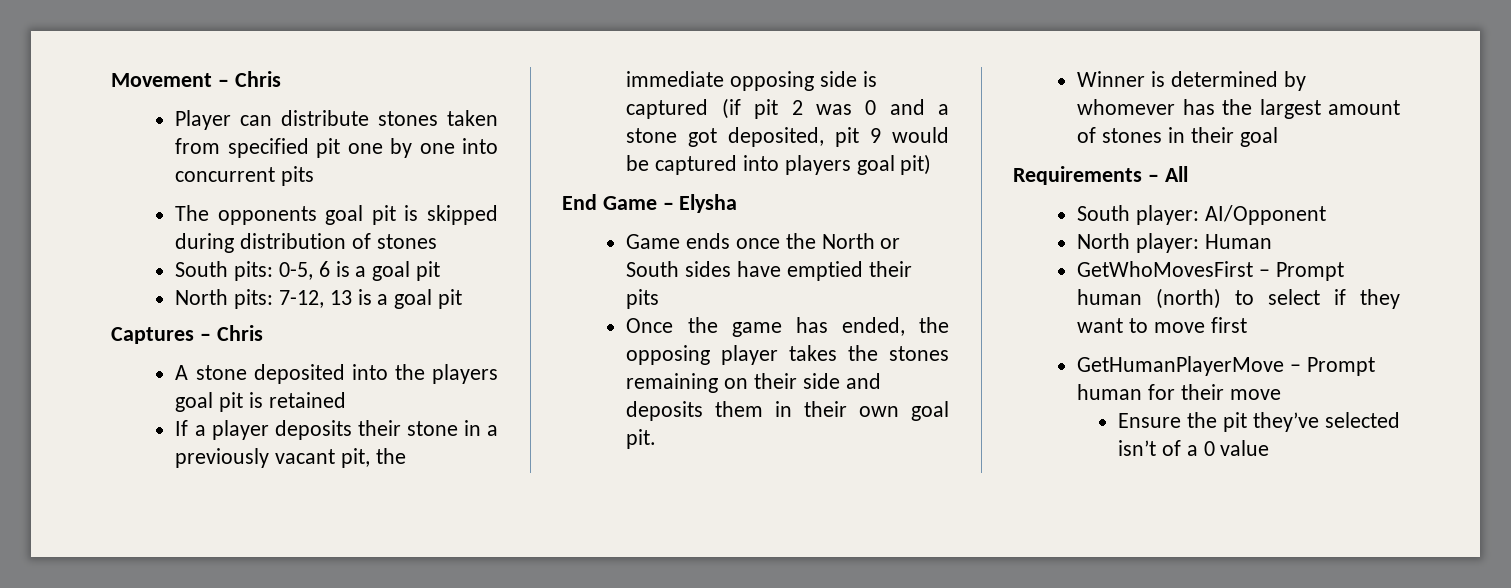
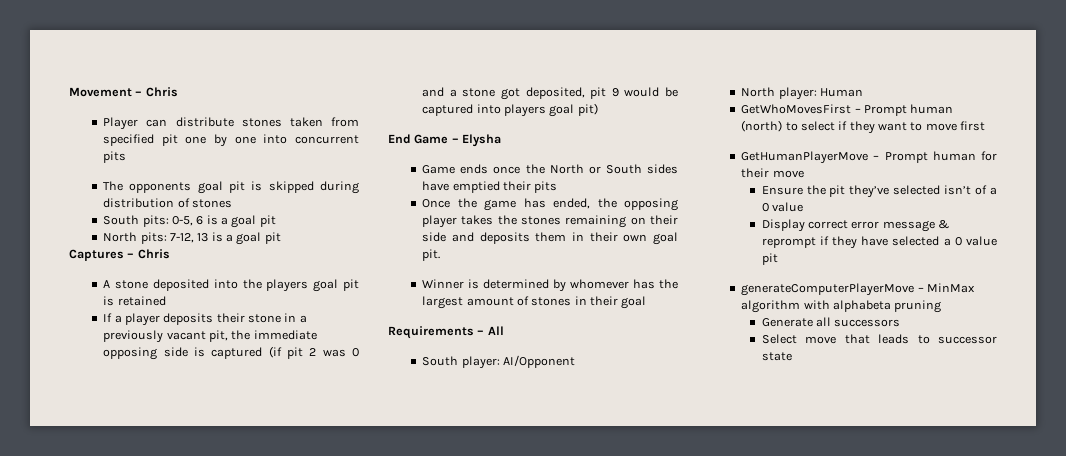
+ Display correct error message & reprompt if they have selected a 0 value pit
+ generateComputerPlayerMove – MinMax algorithm with alphabeta pruning
+ Generate all successors
+ Select move that leads to successor state

